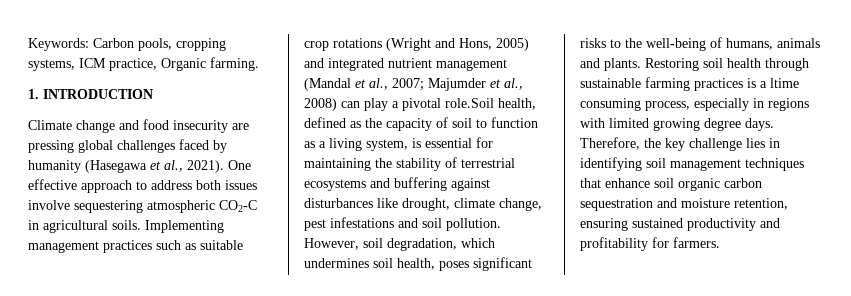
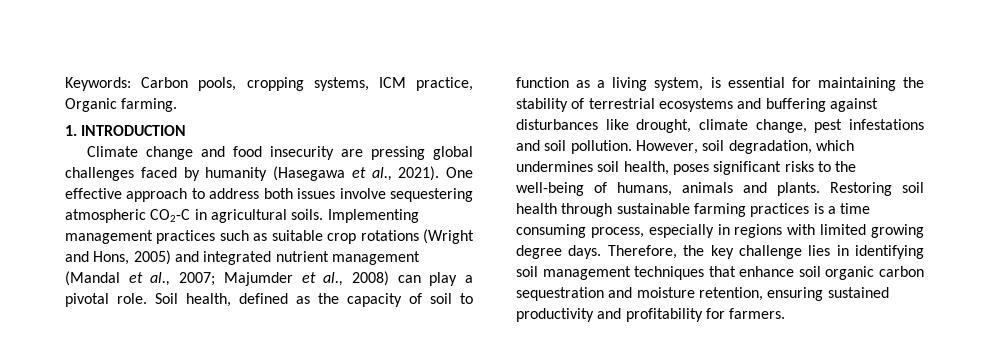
- Majumder et al., 2008) can play a pivotal role.Soil health, defined as the capacity of soil to function as a living system, is essential for maintaining the stability of terrestrial ecosystems and buffering against disturbances like drought, climate change, pest infestations and soil pollution.
+ Majumder et al., 2008) can play a pivotal role. Soil health, defined as the capacity of soil to function as a living system, is essential for maintaining the stability of terrestrial ecosystems and buffering against disturbances like drought, climate change, pest infestations and soil pollution.
- Restoring soil health through sustainable farming practices is a ltime consuming process, especially in regions with limited growing degree days.
+ Restoring soil health through sustainable farming practices is a time consuming process, especially in regions with limited growing degree days.

